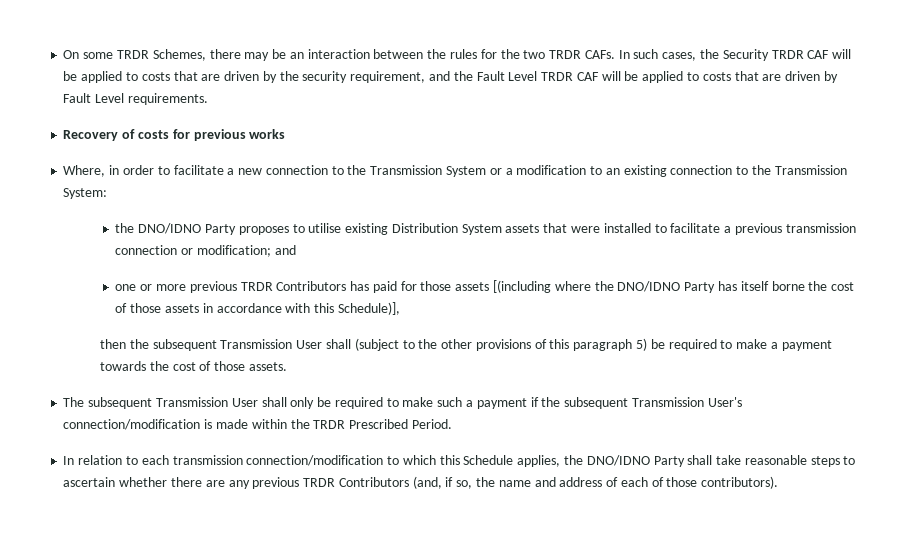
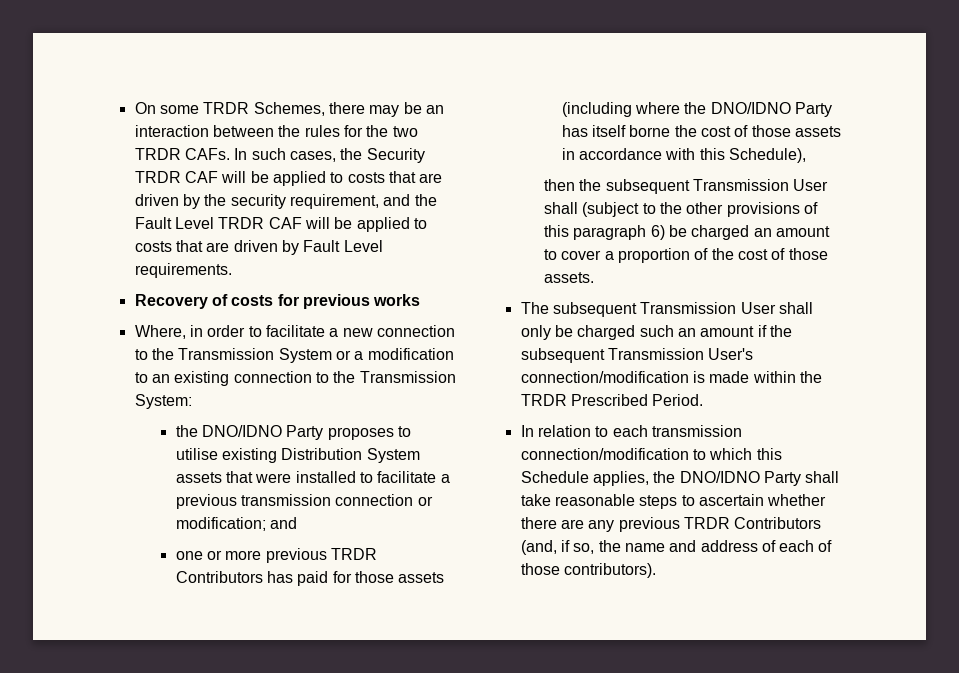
- one or more previous TRDR Contributors has paid for those assets [(including where the DNO/IDNO Party has itself borne the cost of those assets in accordance with this Schedule)],
+ one or more previous TRDR Contributors has paid for those assets (including where the DNO/IDNO Party has itself borne the cost of those assets in accordance with this Schedule),
- then the subsequent Transmission User shall (subject to the other provisions of this paragraph 5) be required to make a payment towards the cost of those assets.
+ then the subsequent Transmission User shall (subject to the other provisions of this paragraph 6) be charged an amount to cover a proportion of the cost of those assets.
- The subsequent Transmission User shall only be required to make such a payment if the subsequent Transmission User's connection/modification is made within the TRDR Prescribed Period.
+ The subsequent Transmission User shall only be charged such an amount if the subsequent Transmission User's connection/modification is made within the TRDR Prescribed Period.

